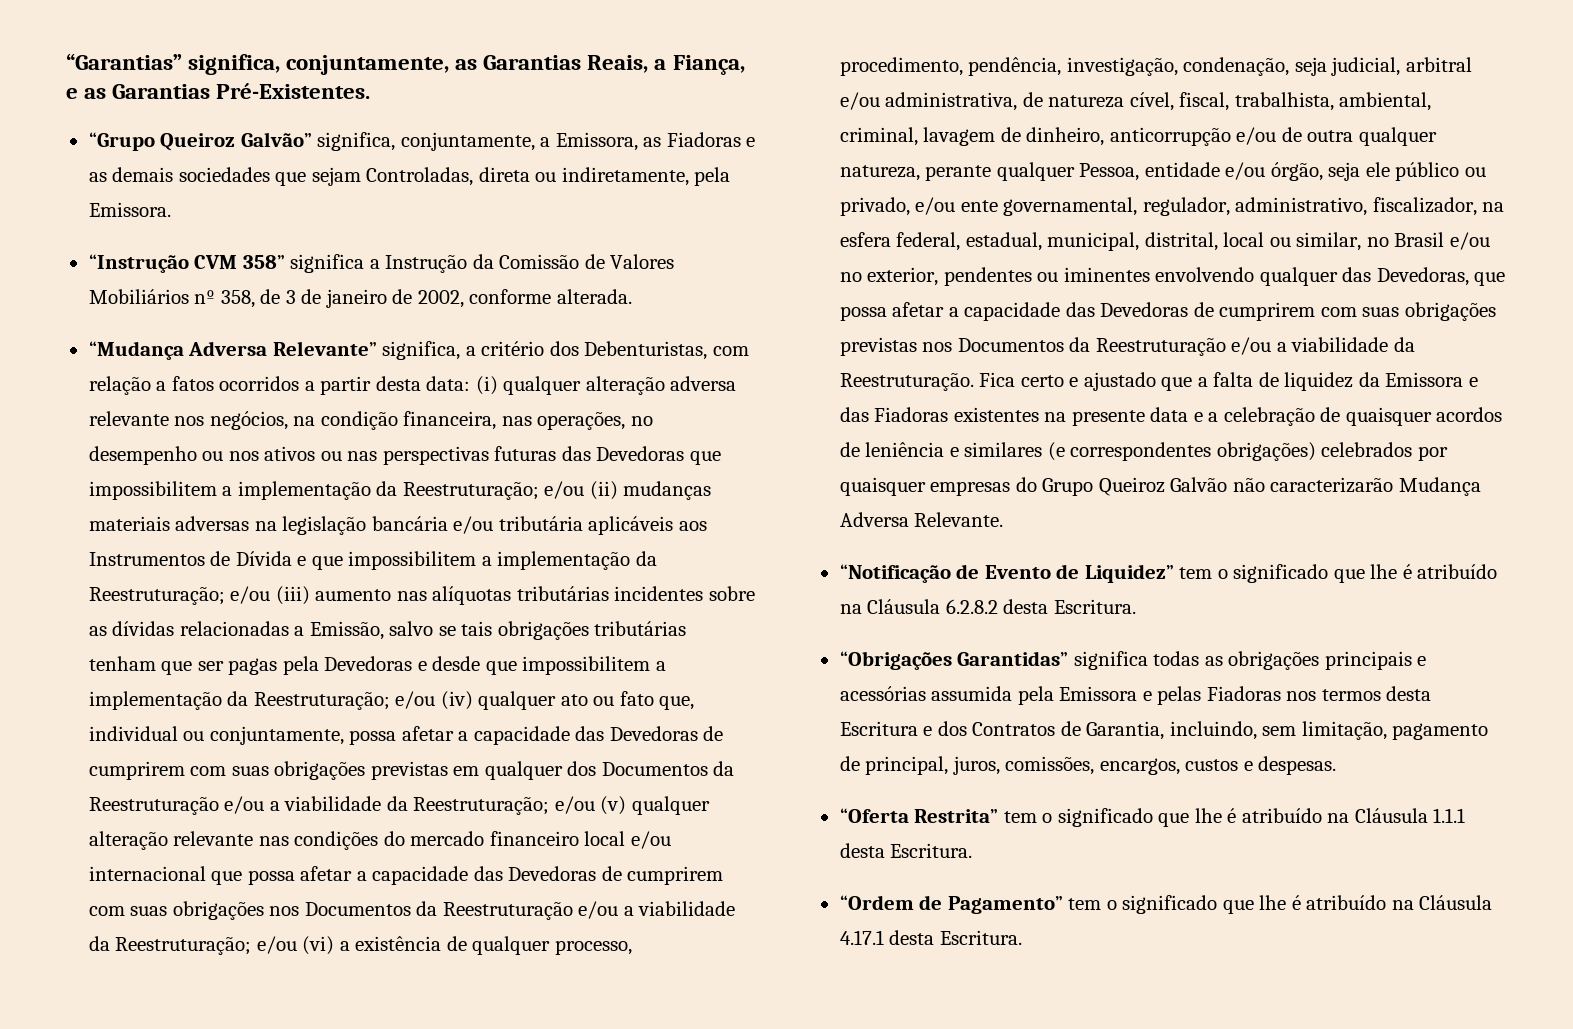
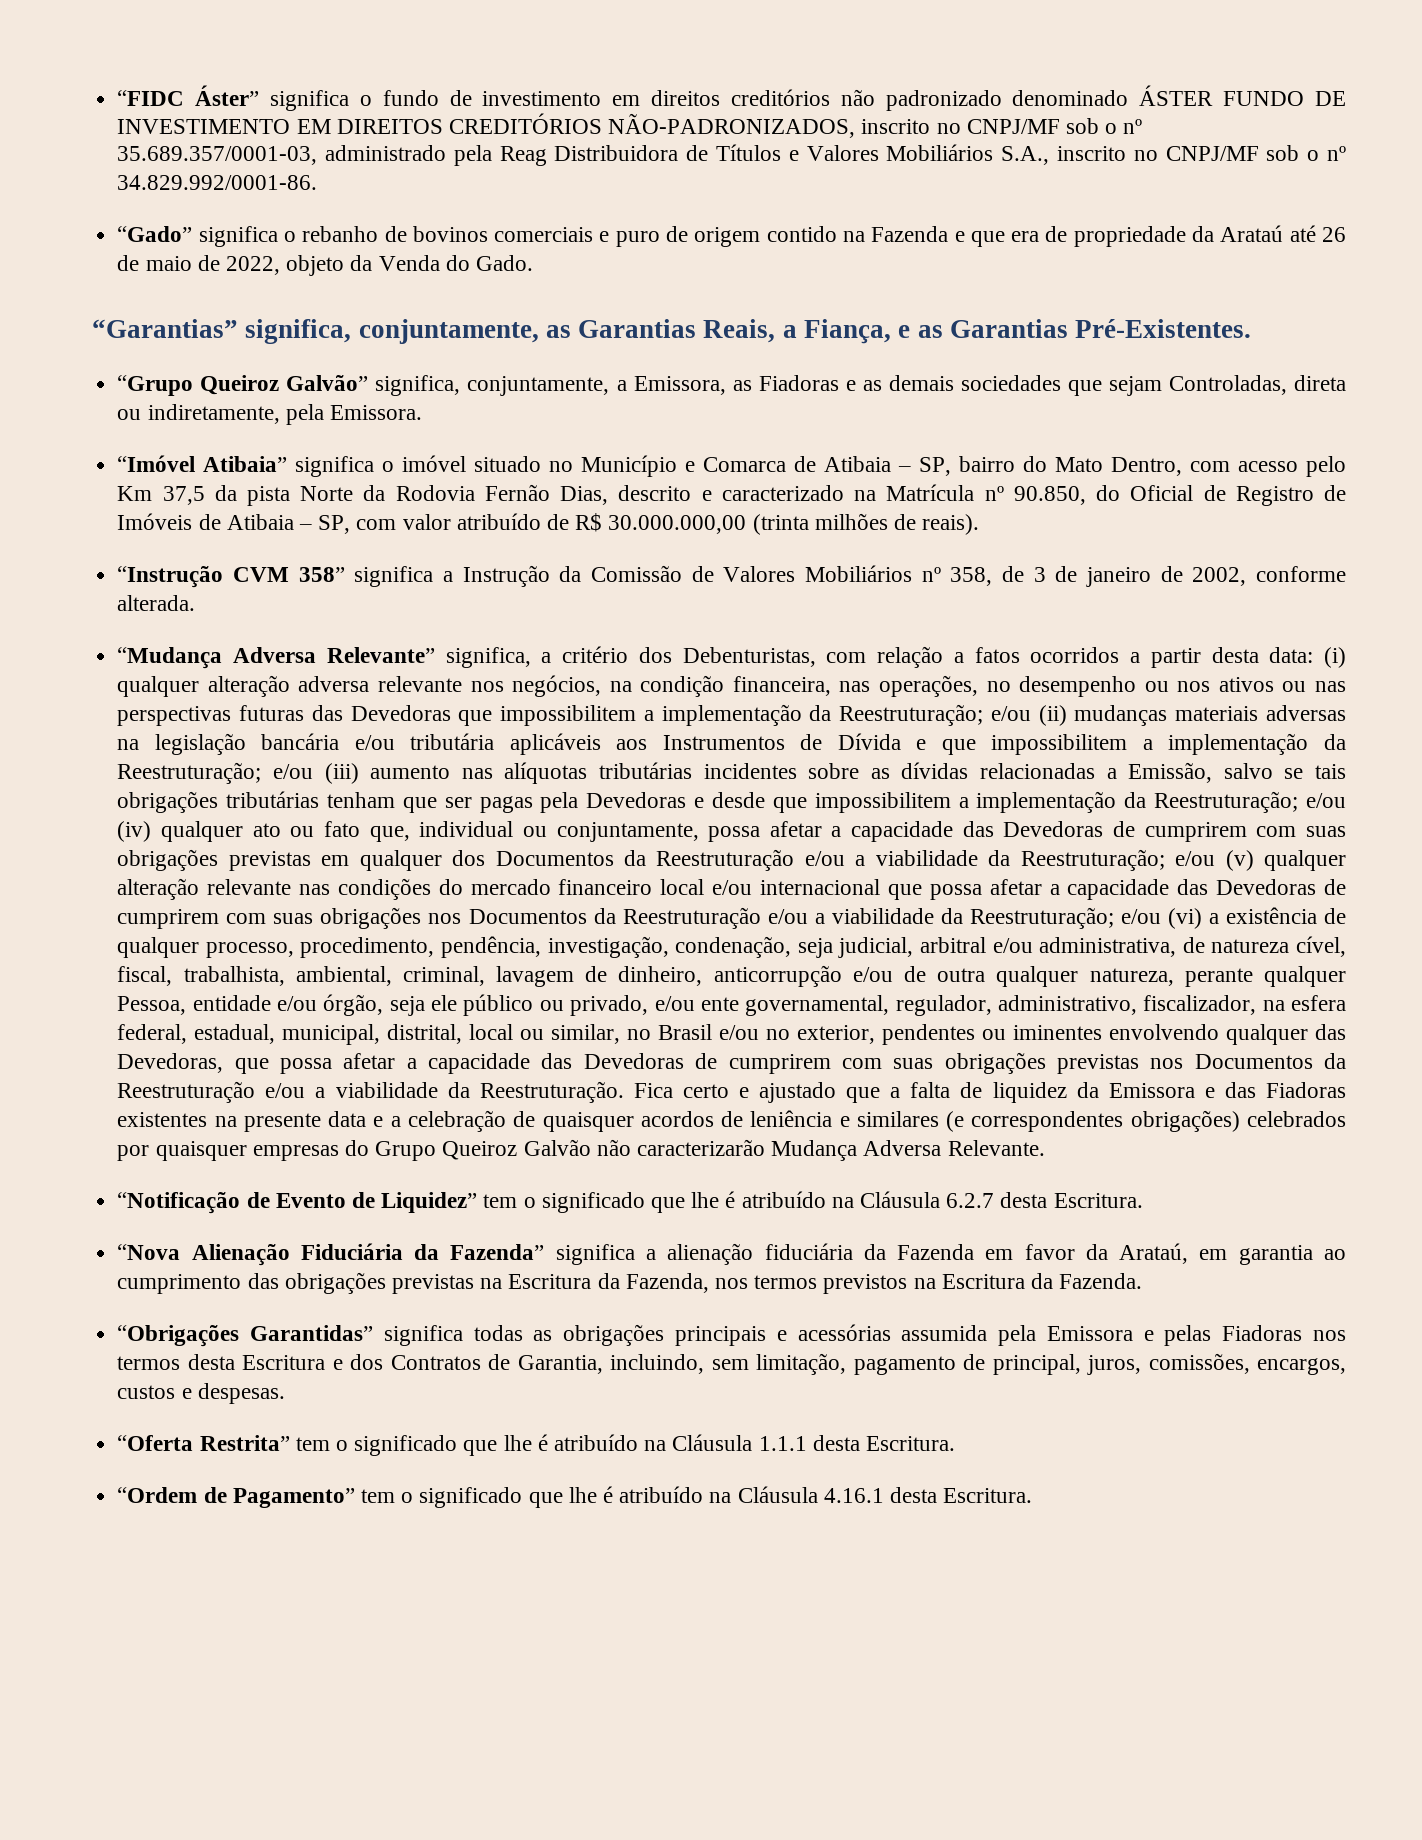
+ “FIDC Áster” significa o fundo de investimento em direitos creditórios não padronizado denominado ÁSTER FUNDO DE INVESTIMENTO EM DIREITOS CREDITÓRIOS NÃO-PADRONIZADOS, inscrito no CNPJ/MF sob o nº 35.689.357/0001-03, administrado pela Reag Distribuidora de Títulos e Valores Mobiliários S.A., inscrito no CNPJ/MF sob o nº 34.829.992/0001-86.
+ “Gado” significa o rebanho de bovinos comerciais e puro de origem contido na Fazenda e que era de propriedade da Arataú até 26 de maio de 2022, objeto da Venda do Gado.
+ “Imóvel Atibaia” significa o imóvel situado no Município e Comarca de Atibaia – SP, bairro do Mato Dentro, com acesso pelo Km 37,5 da pista Norte da Rodovia Fernão Dias, descrito e caracterizado na Matrícula nº 90.850, do Oficial de Registro de Imóveis de Atibaia – SP, com valor atribuído de R$ 30.000.000,00 (trinta milhões de reais).
- “Notificação de Evento de Liquidez” tem o significado que lhe é atribuído na Cláusula 6.2.8.2 desta Escritura.
+ “Notificação de Evento de Liquidez” tem o significado que lhe é atribuído na Cláusula 6.2.7 desta Escritura.
+ “Nova Alienação Fiduciária da Fazenda” significa a alienação fiduciária da Fazenda em favor da Arataú, em garantia ao cumprimento das obrigações previstas na Escritura da Fazenda, nos termos previstos na Escritura da Fazenda.
- “Ordem de Pagamento” tem o significado que lhe é atribuído na Cláusula 4.17.1 desta Escritura.
+ “Ordem de Pagamento” tem o significado que lhe é atribuído na Cláusula 4.16.1 desta Escritura.

